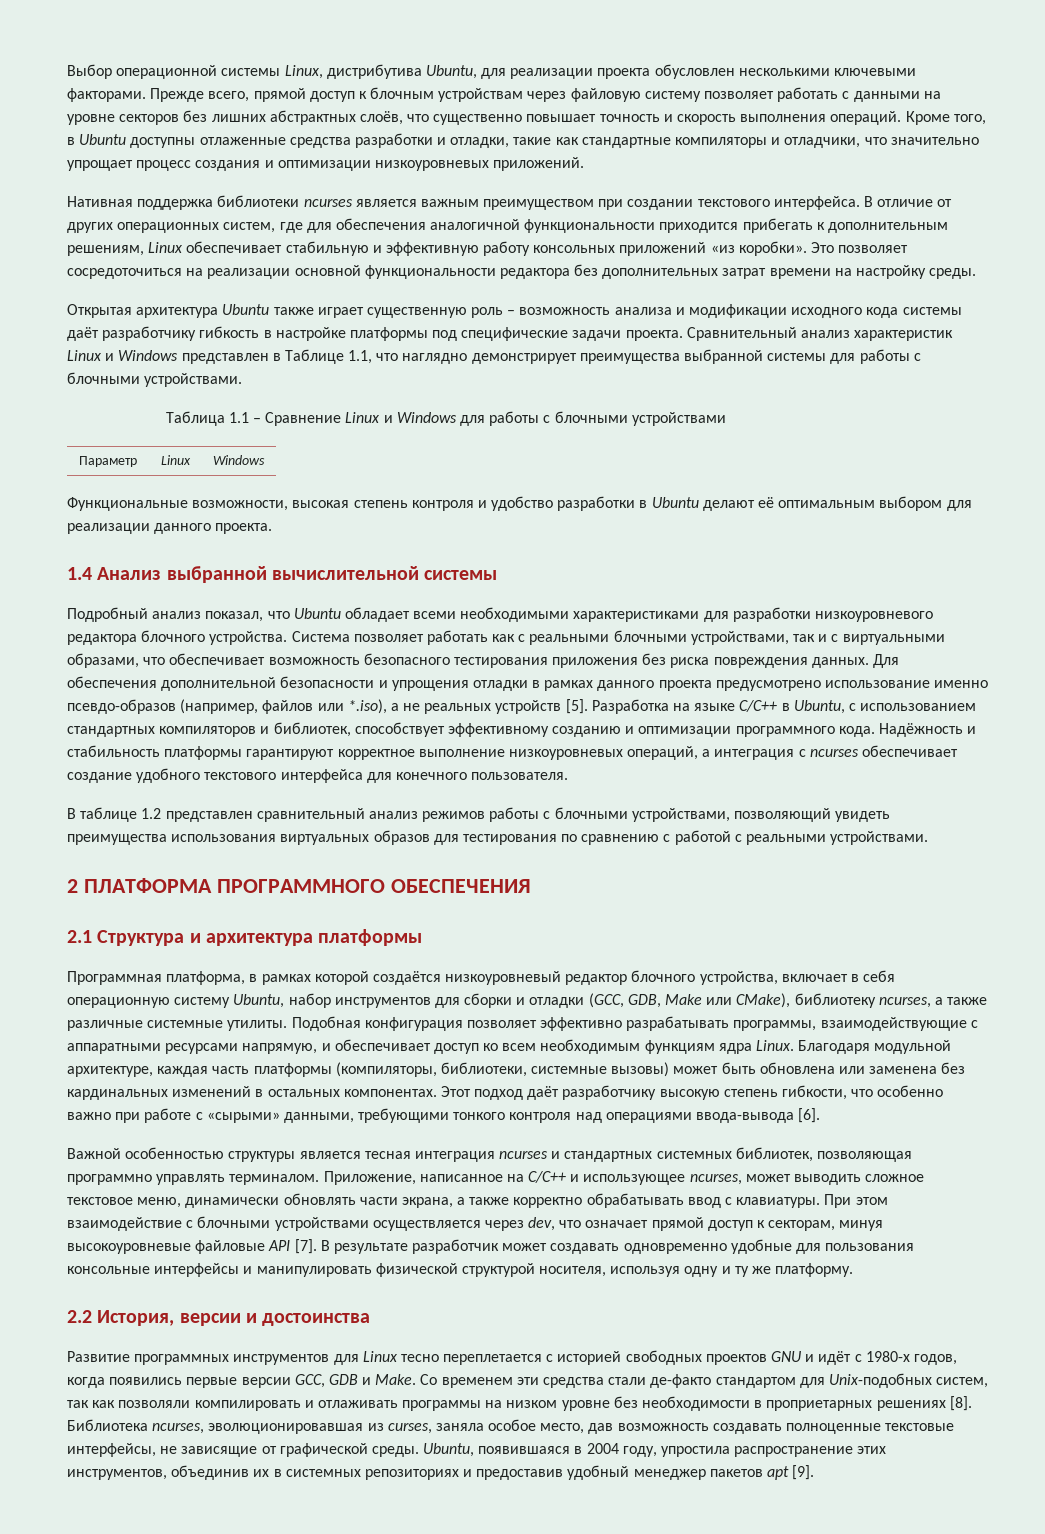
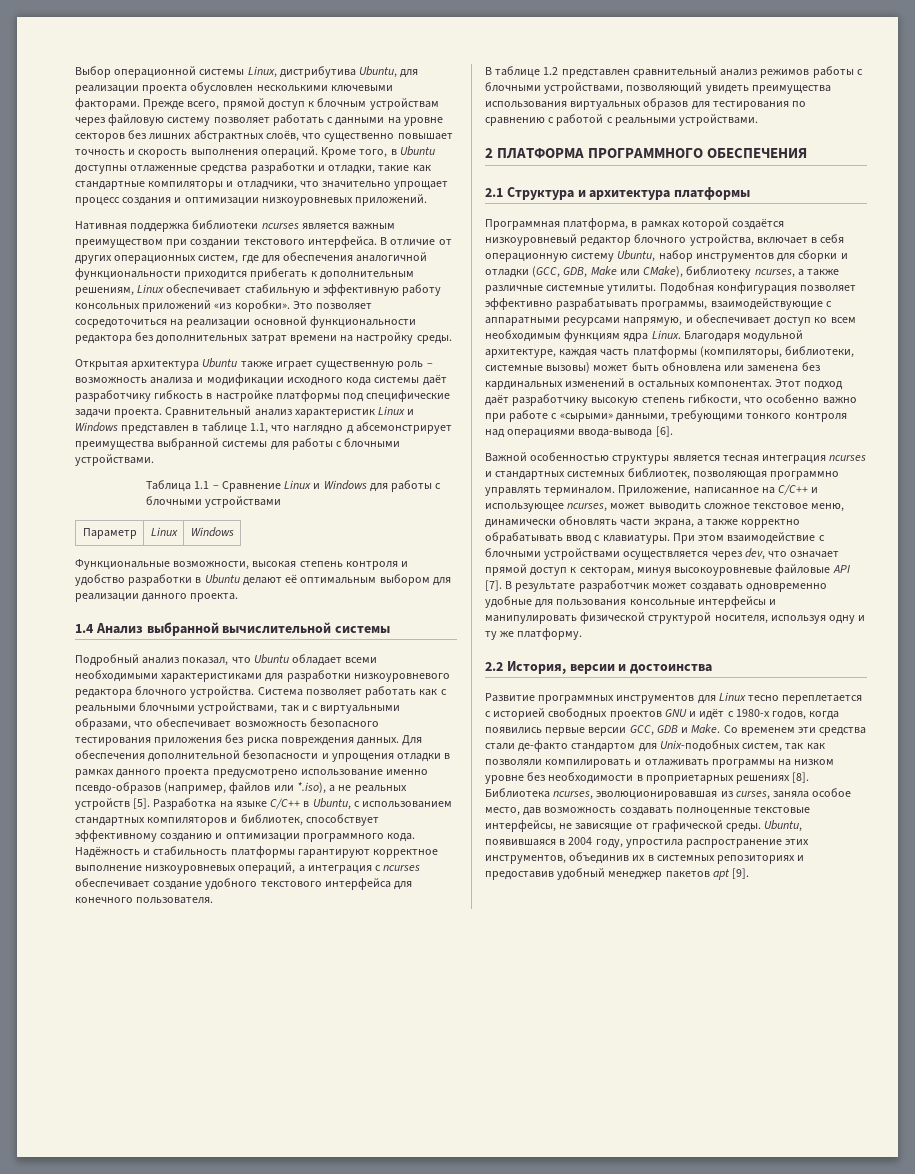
- Сравнительный анализ характеристик Linux и Windows представлен в Таблице 1.1, что наглядно демонстрирует преимущества выбранной системы для работы с блочными устройствами.
+ Сравнительный анализ характеристик Linux и Windows представлен в таблице 1.1, что наглядно д абсемонстрирует преимущества выбранной системы для работы с блочными устройствами.

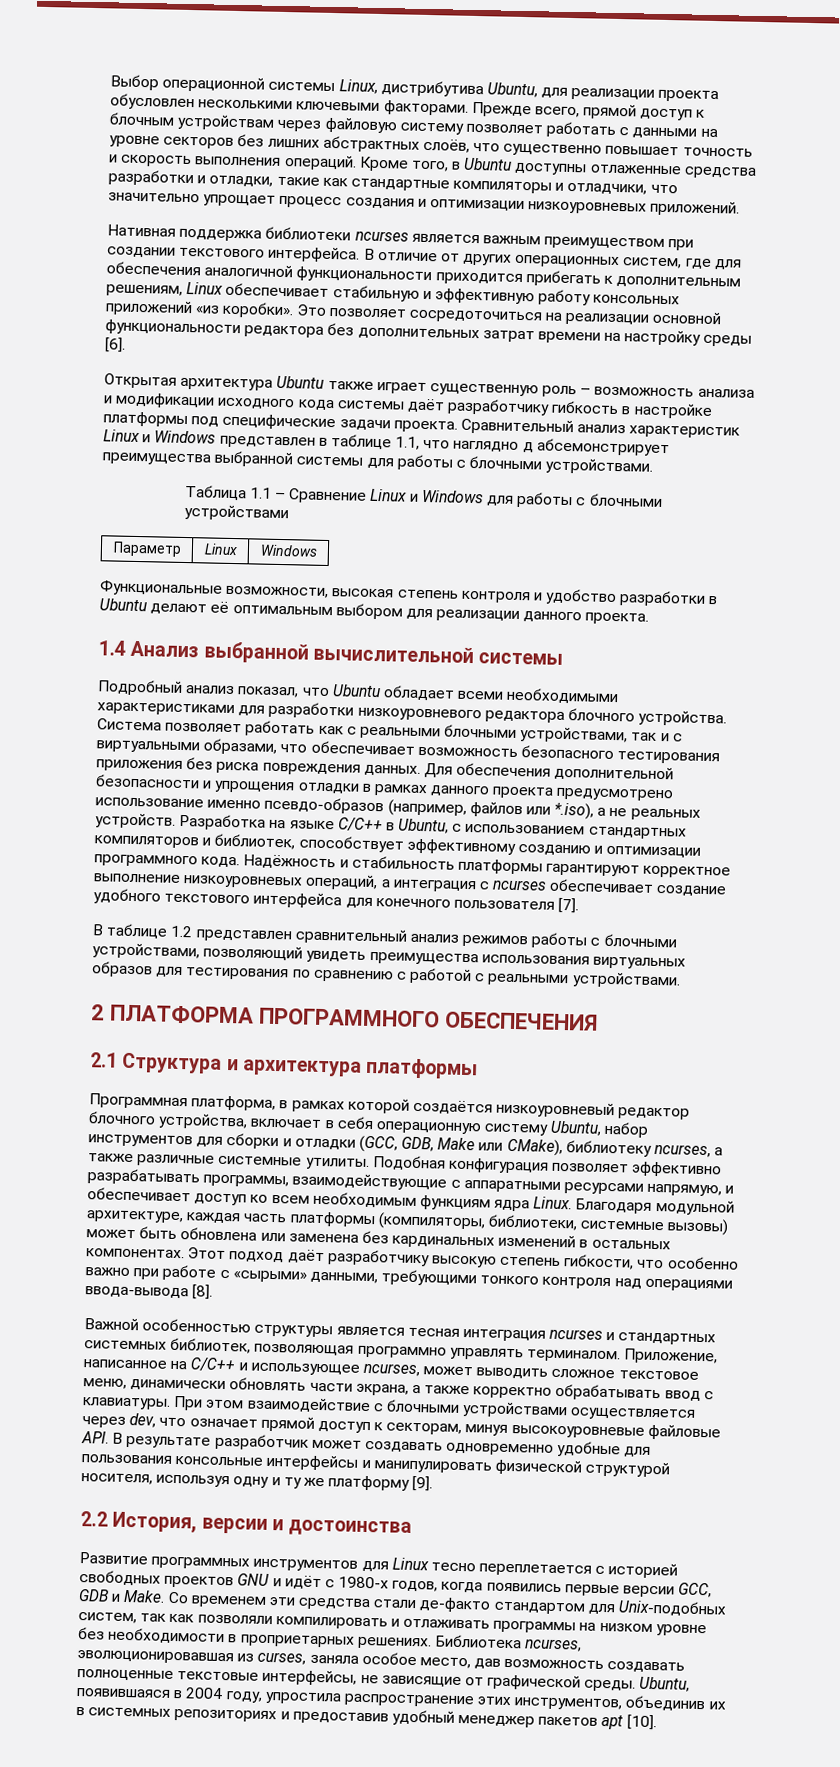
- Это позволяет сосредоточиться на реализации основной функциональности редактора без дополнительных затрат времени на настройку среды.
+ Это позволяет сосредоточиться на реализации основной функциональности редактора без дополнительных затрат времени на настройку среды [6].
- Для обеспечения дополнительной безопасности и упрощения отладки в рамках данного проекта предусмотрено использование именно псевдо-образов (например, файлов или *.iso), а не реальных устройств [5].
+ Для обеспечения дополнительной безопасности и упрощения отладки в рамках данного проекта предусмотрено использование именно псевдо-образов (например, файлов или *.iso), а не реальных устройств.
- Надёжность и стабильность платформы гарантируют корректное выполнение низкоуровневых операций, а интеграция с ncurses обеспечивает создание удобного текстового интерфейса для конечного пользователя.
+ Надёжность и стабильность платформы гарантируют корректное выполнение низкоуровневых операций, а интеграция с ncurses обеспечивает создание удобного текстового интерфейса для конечного пользователя [7].
- Этот подход даёт разработчику высокую степень гибкости, что особенно важно при работе с «сырыми» данными, требующими тонкого контроля над операциями ввода-вывода [6].
+ Этот подход даёт разработчику высокую степень гибкости, что особенно важно при работе с «сырыми» данными, требующими тонкого контроля над операциями ввода-вывода [8].
- При этом взаимодействие с блочными устройствами осуществляется через dev, что означает прямой доступ к секторам, минуя высокоуровневые файловые API [7]. В результате разработчик может создавать одновременно удобные для пользования консольные интерфейсы и манипулировать физической структурой носителя, используя одну и ту же платформу.
+ При этом взаимодействие с блочными устройствами осуществляется через dev, что означает прямой доступ к секторам, минуя высокоуровневые файловые API. В результате разработчик может создавать одновременно удобные для пользования консольные интерфейсы и манипулировать физической структурой носителя, используя одну и ту же платформу [9].
- Со временем эти средства стали де-факто стандартом для Unix-подобных систем, так как позволяли компилировать и отлаживать программы на низком уровне без необходимости в проприетарных решениях [8].
+ Со временем эти средства стали де-факто стандартом для Unix-подобных систем, так как позволяли компилировать и отлаживать программы на низком уровне без необходимости в проприетарных решениях.
- Ubuntu, появившаяся в 2004 году, упростила распространение этих инструментов, объединив их в системных репозиториях и предоставив удобный менеджер пакетов apt [9].
+ Ubuntu, появившаяся в 2004 году, упростила распространение этих инструментов, объединив их в системных репозиториях и предоставив удобный менеджер пакетов apt [10].

